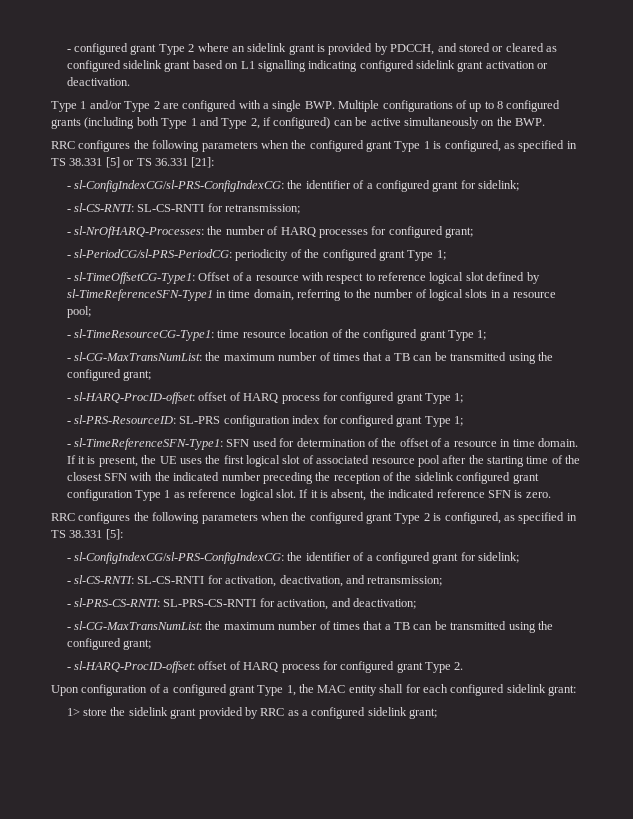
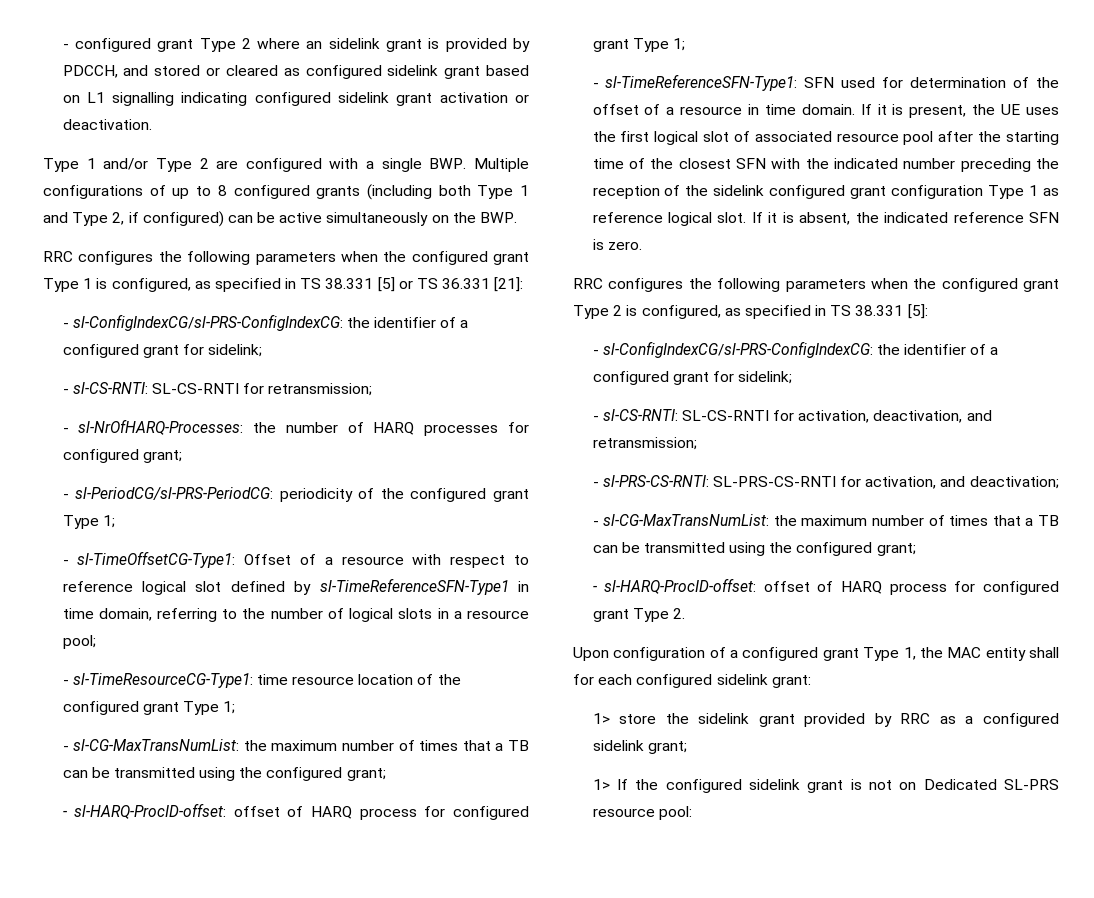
- - sl-PRS-ResourceID: SL-PRS configuration index for configured grant Type 1;
+ 1> If the configured sidelink grant is not on Dedicated SL-PRS resource pool:

